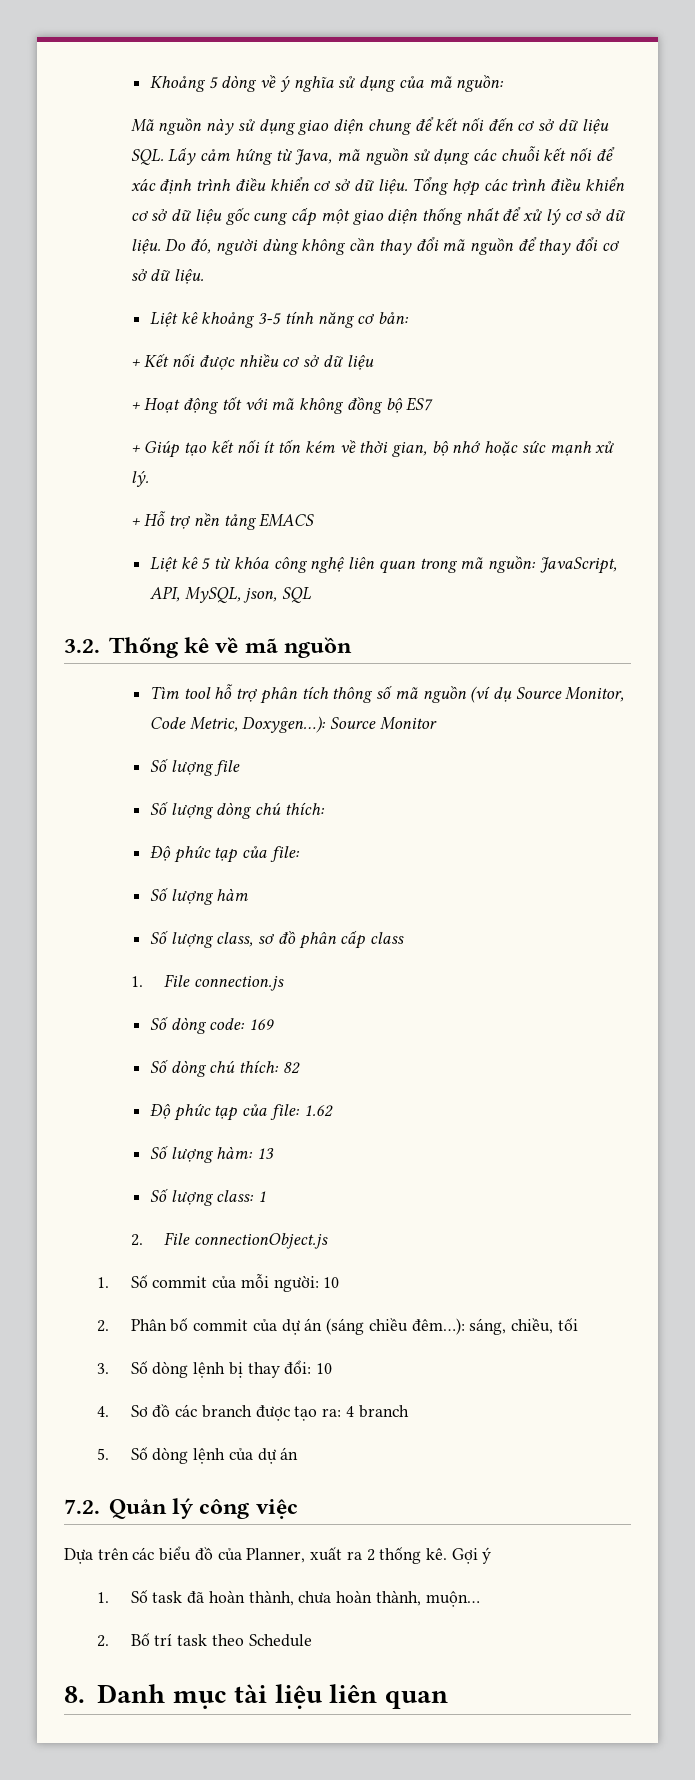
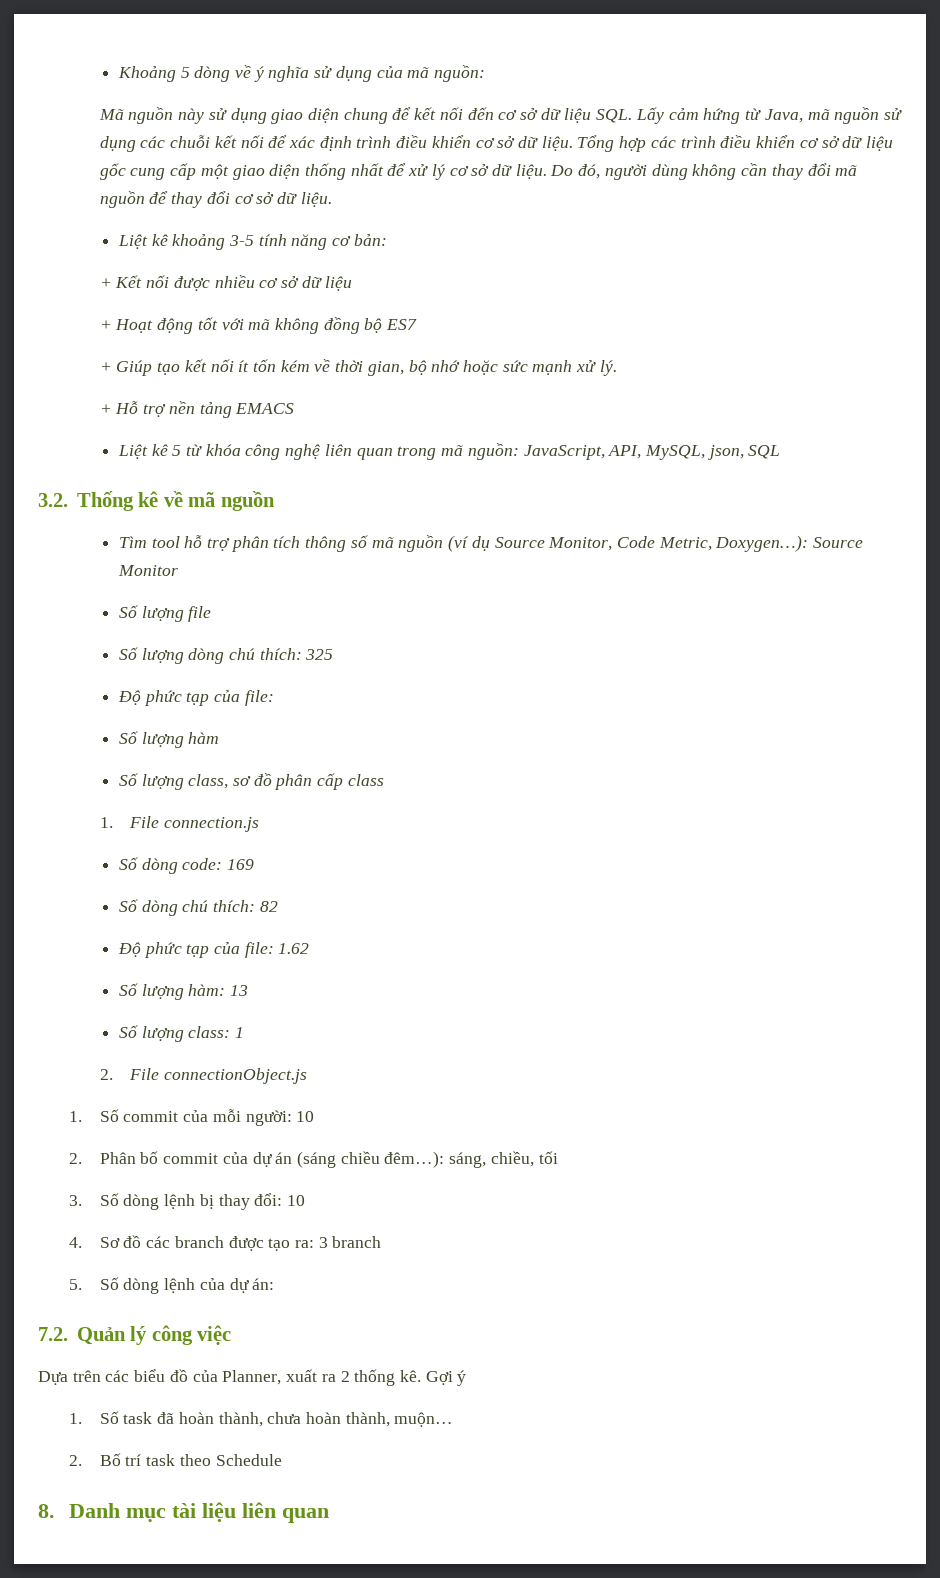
- Số lượng dòng chú thích:
+ Số lượng dòng chú thích: 325
- 4. Sơ đồ các branch được tạo ra: 4 branch
+ 4. Sơ đồ các branch được tạo ra: 3 branch
- 5. Số dòng lệnh của dự án
+ 5. Số dòng lệnh của dự án:

